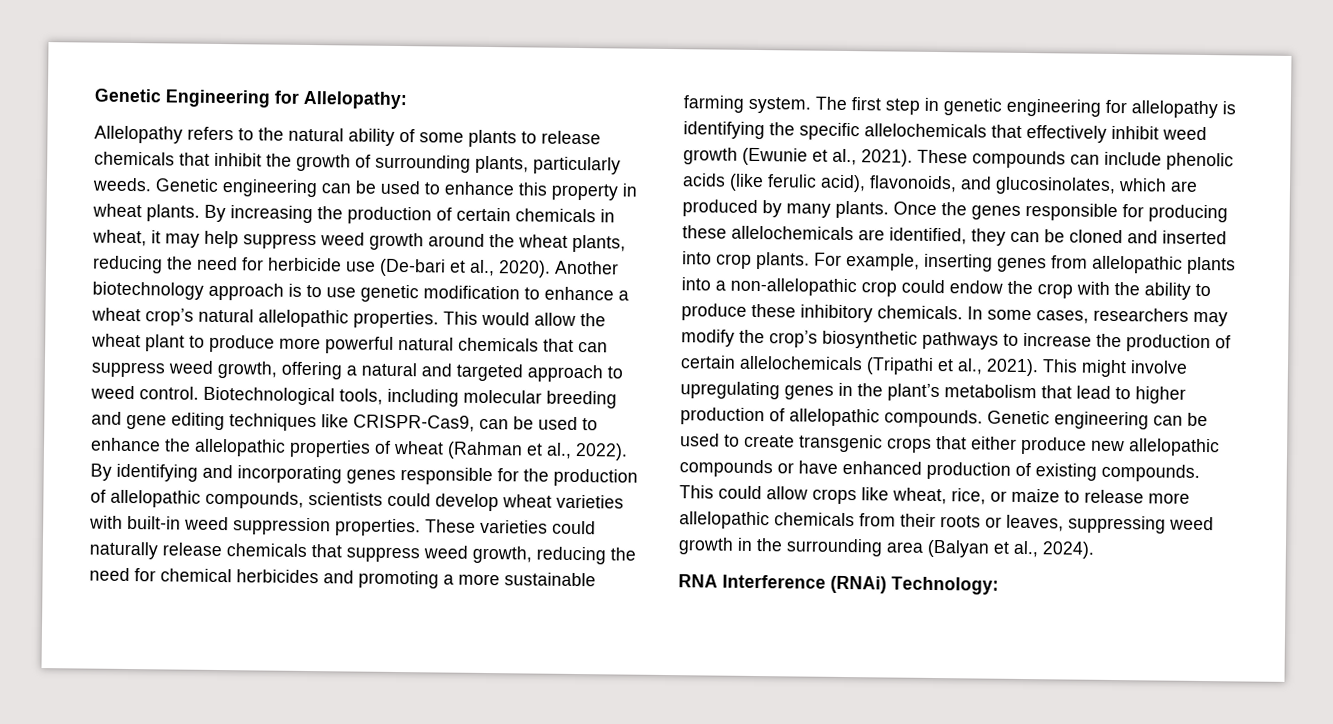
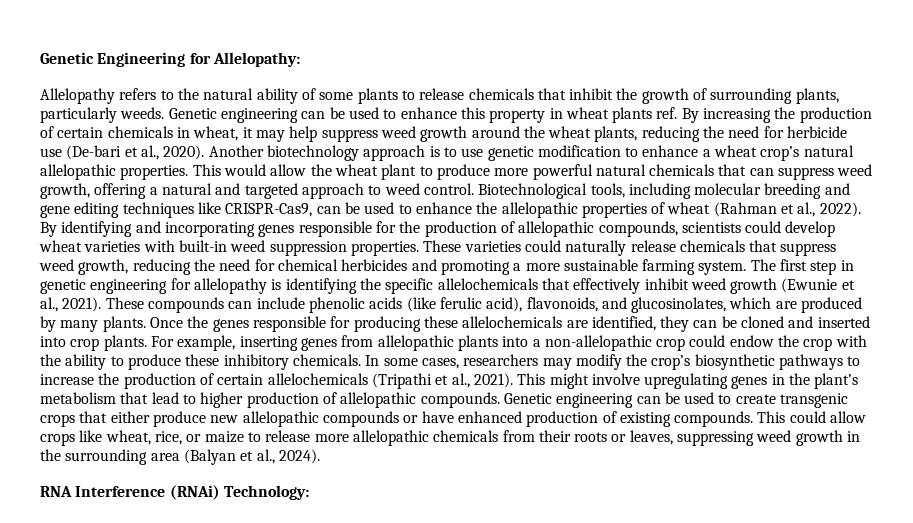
- Genetic engineering can be used to enhance this property in wheat plants. By increasing the production of certain chemicals in wheat, it may help suppress weed growth around the wheat plants, reducing the need for herbicide use (De-bari et al., 2020).
+ Genetic engineering can be used to enhance this property in wheat plants ref. By increasing the production of certain chemicals in wheat, it may help suppress weed growth around the wheat plants, reducing the need for herbicide use (De-bari et al., 2020).

